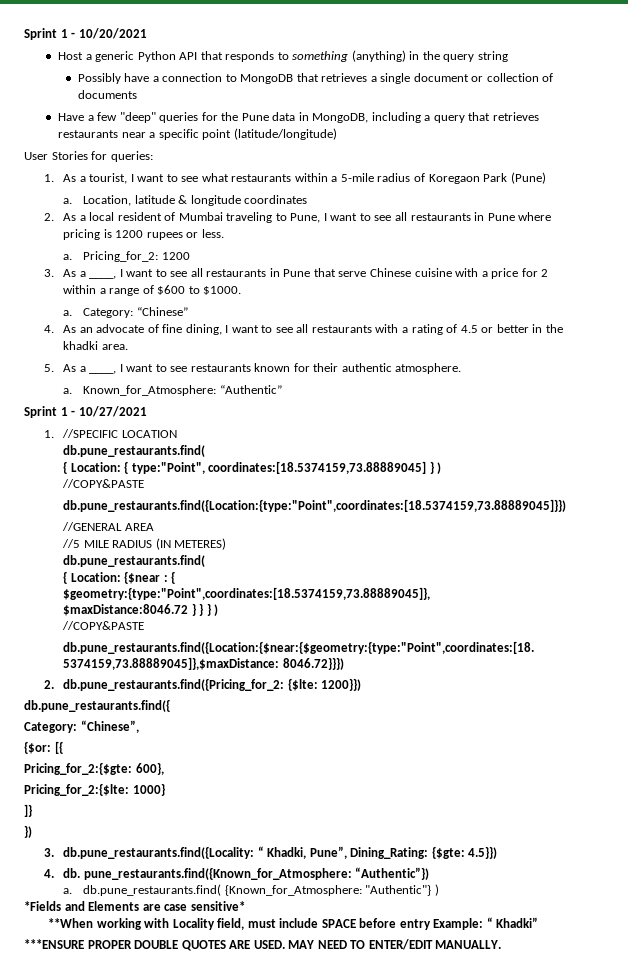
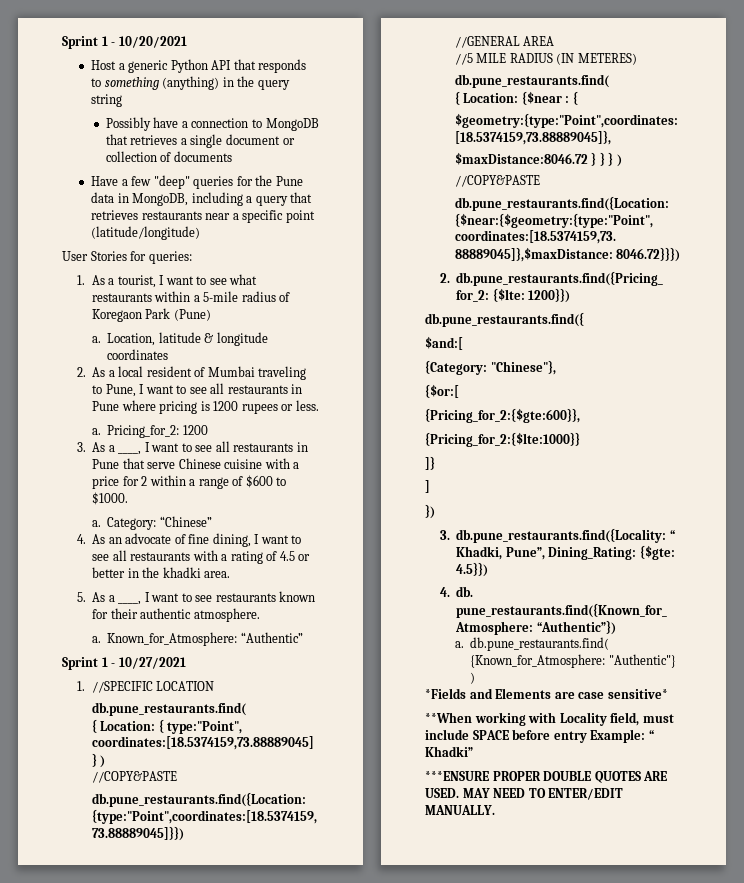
- Category: “Chinese”,
- {$or: [{
- Pricing_for_2:{$gte: 600},
- Pricing_for_2:{$lte: 1000}
+ $and:[
+ {Category: "Chinese"},
+ {$or:[
+ {Pricing_for_2:{$gte:600}},
+ {Pricing_for_2:{$lte:1000}}
+ ]

